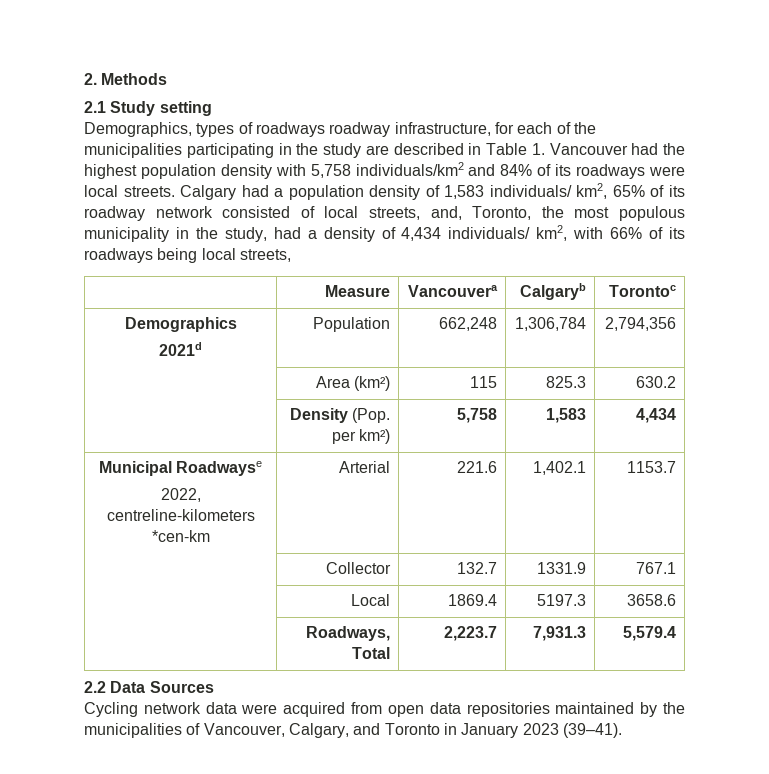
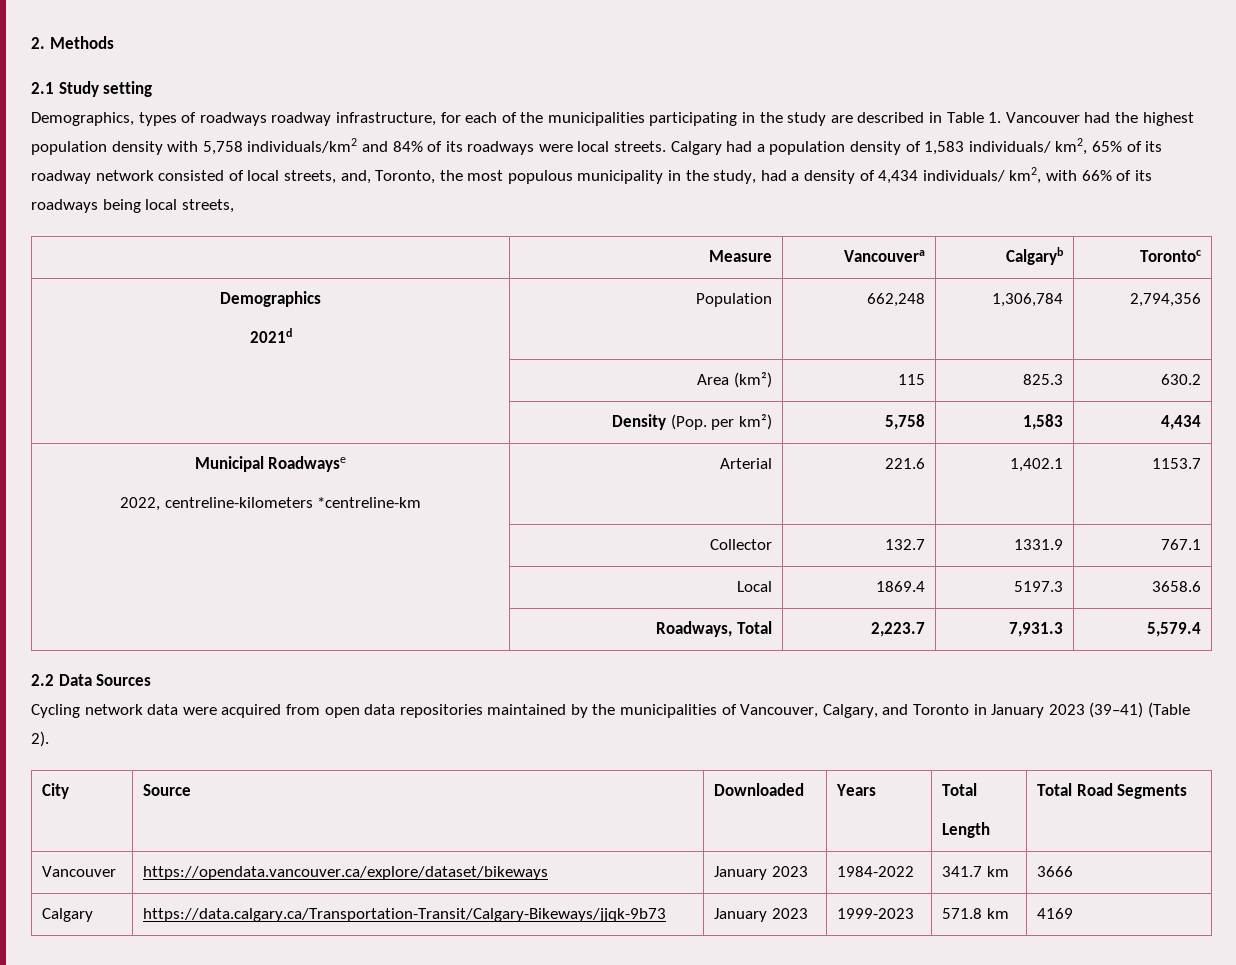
  Municipal Roadwayse
- 2022, centreline-kilometers *cen-km | Arterial | 221.6 | 1,402.1 | 1153.7
+ 2022, centreline-kilometers *centreline-km | Arterial | 221.6 | 1,402.1 | 1153.7
- Cycling network data were acquired from open data repositories maintained by the municipalities of Vancouver, Calgary, and Toronto in January 2023 (39–41).
+ Cycling network data were acquired from open data repositories maintained by the municipalities of Vancouver, Calgary, and Toronto in January 2023 (39–41) (Table 2).
+ City | Source | Downloaded | Years | Total
+ Length | Total Road Segments
+ Vancouver | https://opendata.vancouver.ca/explore/dataset/bikeways | January 2023 | 1984-2022 | 341.7 km | 3666
+ Calgary | https://data.calgary.ca/Transportation-Transit/Calgary-Bikeways/jjqk-9b73 | January 2023 | 1999-2023 | 571.8 km | 4169

